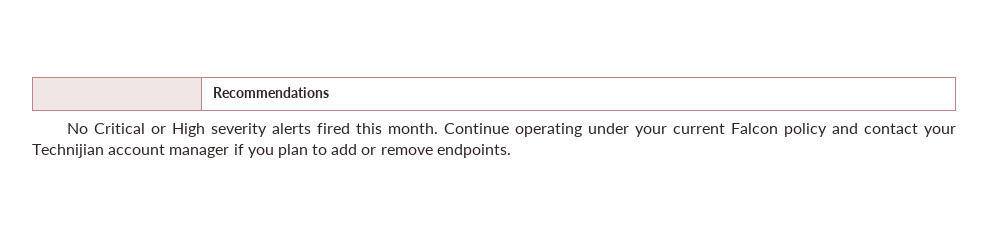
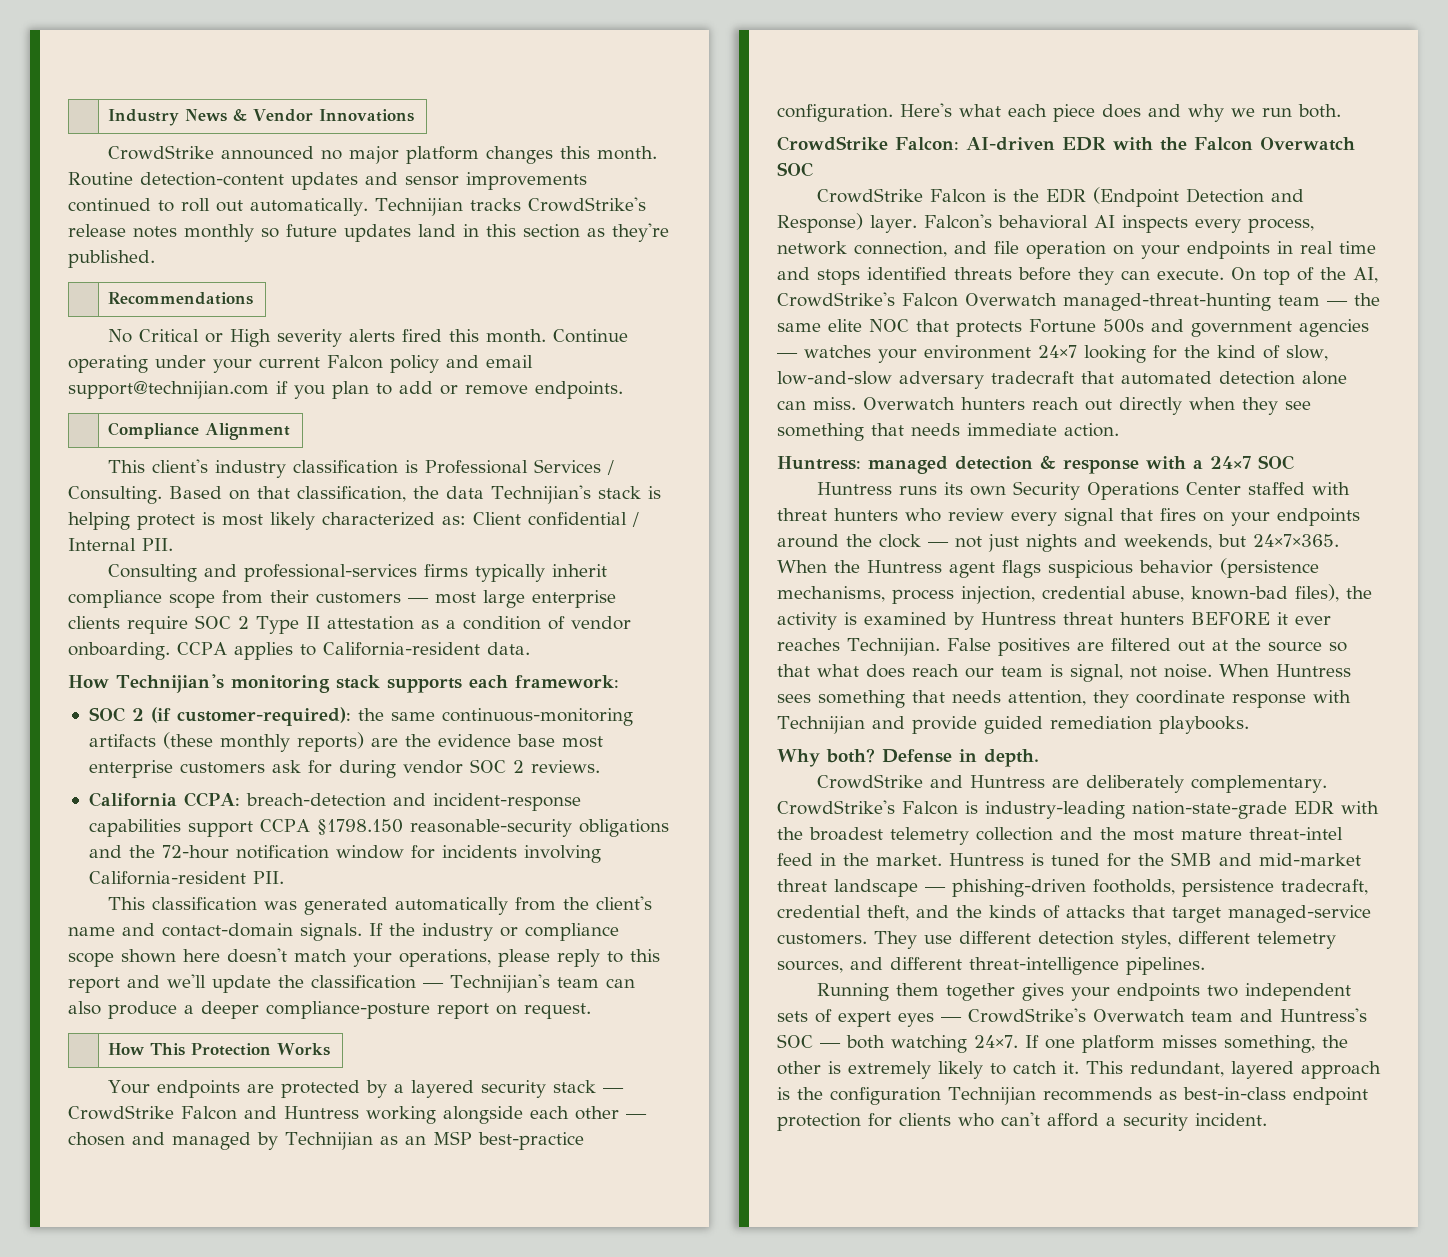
+ | Industry News & Vendor Innovations
+ CrowdStrike announced no major platform changes this month. Routine detection-content updates and sensor improvements continued to roll out automatically. Technijian tracks CrowdStrike's release notes monthly so future updates land in this section as they're published.
- Continue operating under your current Falcon policy and contact your Technijian account manager if you plan to add or remove endpoints.
+ Continue operating under your current Falcon policy and email support@technijian.com if you plan to add or remove endpoints.
+ | Compliance Alignment
+ This client's industry classification is Professional Services / Consulting. Based on that classification, the data Technijian's stack is helping protect is most likely characterized as: Client confidential / Internal PII.
+ Consulting and professional-services firms typically inherit compliance scope from their customers — most large enterprise clients require SOC 2 Type II attestation as a condition of vendor onboarding. CCPA applies to California-resident data.
+ How Technijian's monitoring stack supports each framework:
+ SOC 2 (if customer-required): the same continuous-monitoring artifacts (these monthly reports) are the evidence base most enterprise customers ask for during vendor SOC 2 reviews.
+ California CCPA: breach-detection and incident-response capabilities support CCPA §1798.150 reasonable-security obligations and the 72-hour notification window for incidents involving California-resident PII.
+ This classification was generated automatically from the client's name and contact-domain signals. If the industry or compliance scope shown here doesn't match your operations, please reply to this report and we'll update the classification — Technijian's team can also produce a deeper compliance-posture report on request.
+ | How This Protection Works
+ Your endpoints are protected by a layered security stack — CrowdStrike Falcon and Huntress working alongside each other — chosen and managed by Technijian as an MSP best-practice configuration. Here's what each piece does and why we run both.
+ CrowdStrike Falcon: AI-driven EDR with the Falcon Overwatch SOC
+ CrowdStrike Falcon is the EDR (Endpoint Detection and Response) layer. Falcon's behavioral AI inspects every process, network connection, and file operation on your endpoints in real time and stops identified threats before they can execute. On top of the AI, CrowdStrike's Falcon Overwatch managed-threat-hunting team — the same elite NOC that protects Fortune 500s and government agencies — watches your environment 24×7 looking for the kind of slow, low-and-slow adversary tradecraft that automated detection alone can miss. Overwatch hunters reach out directly when they see something that needs immediate action.
+ Huntress: managed detection & response with a 24×7 SOC
+ Huntress runs its own Security Operations Center staffed with threat hunters who review every signal that fires on your endpoints around the clock — not just nights and weekends, but 24×7×365. When the Huntress agent flags suspicious behavior (persistence mechanisms, process injection, credential abuse, known-bad files), the activity is examined by Huntress threat hunters BEFORE it ever reaches Technijian. False positives are filtered out at the source so that what does reach our team is signal, not noise. When Huntress sees something that needs attention, they coordinate response with Technijian and provide guided remediation playbooks.
+ Why both? Defense in depth.
+ CrowdStrike and Huntress are deliberately complementary. CrowdStrike's Falcon is industry-leading nation-state-grade EDR with the broadest telemetry collection and the most mature threat-intel feed in the market. Huntress is tuned for the SMB and mid-market threat landscape — phishing-driven footholds, persistence tradecraft, credential theft, and the kinds of attacks that target managed-service customers. They use different detection styles, different telemetry sources, and different threat-intelligence pipelines.
+ Running them together gives your endpoints two independent sets of expert eyes — CrowdStrike's Overwatch team and Huntress's SOC — both watching 24×7. If one platform misses something, the other is extremely likely to catch it. This redundant, layered approach is the configuration Technijian recommends as best-in-class endpoint protection for clients who can't afford a security incident.

